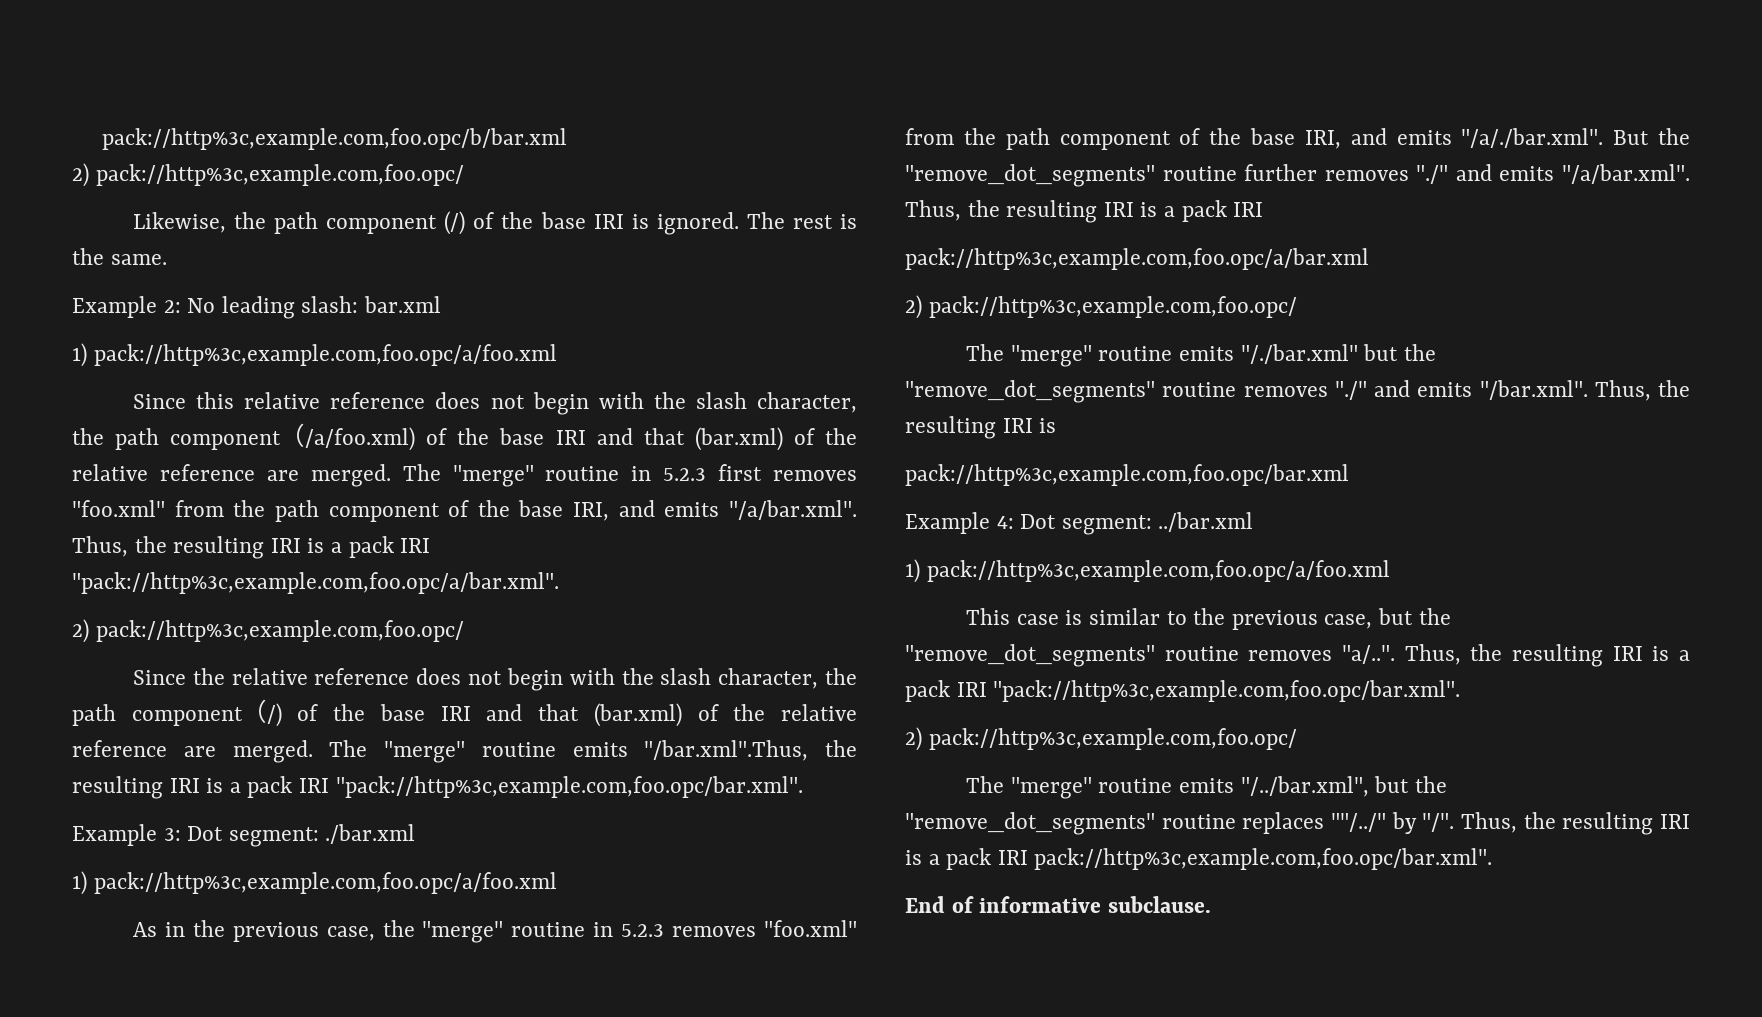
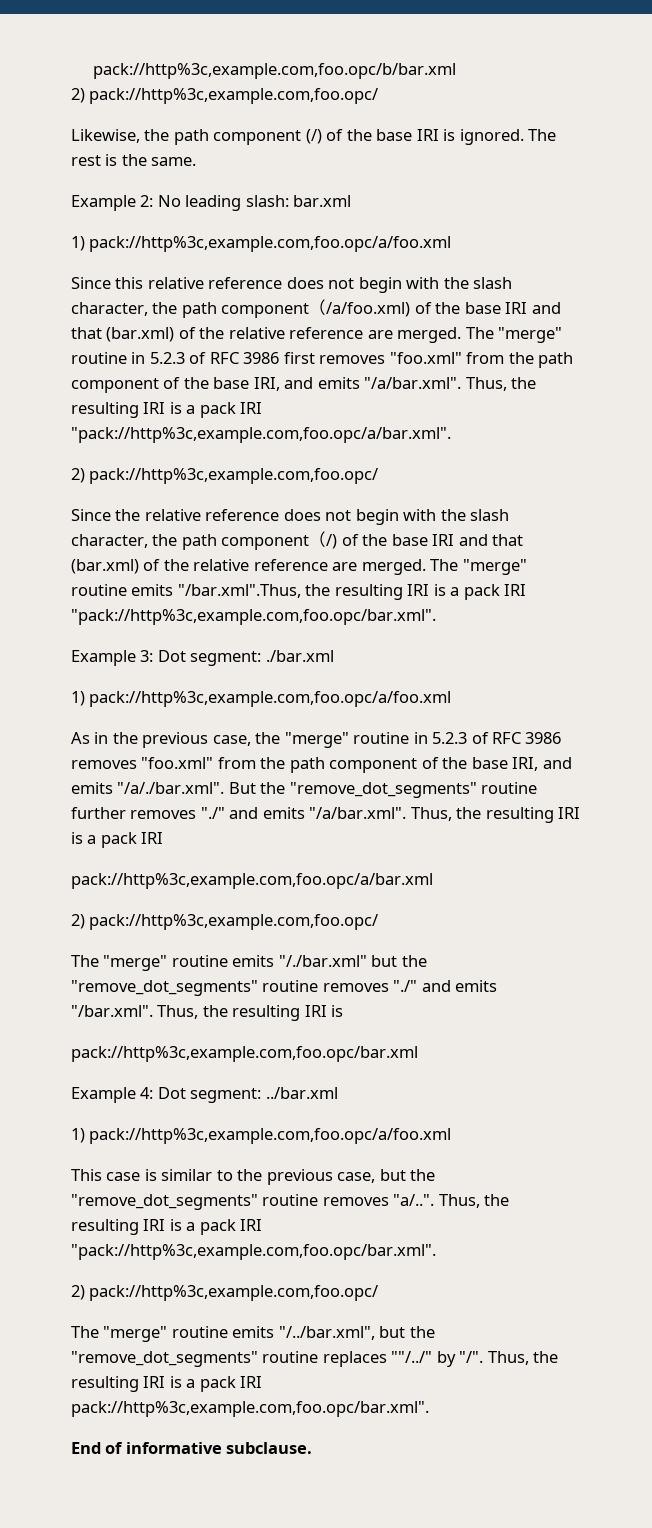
- The "merge" routine in 5.2.3 first removes "foo.xml" from the path component of the base IRI, and emits "/a/bar.xml". Thus, the resulting IRI is a pack IRI "pack://http%3c,example.com,foo.opc/a/bar.xml".
+ The "merge" routine in 5.2.3 of RFC 3986 first removes "foo.xml" from the path component of the base IRI, and emits "/a/bar.xml". Thus, the resulting IRI is a pack IRI "pack://http%3c,example.com,foo.opc/a/bar.xml".
- As in the previous case, the "merge" routine in 5.2.3 removes "foo.xml" from the path component of the base IRI, and emits "/a/./bar.xml". But the "remove_dot_segments" routine further removes "./" and emits "/a/bar.xml". Thus, the resulting IRI is a pack IRI
+ As in the previous case, the "merge" routine in 5.2.3 of RFC 3986 removes "foo.xml" from the path component of the base IRI, and emits "/a/./bar.xml". But the "remove_dot_segments" routine further removes "./" and emits "/a/bar.xml". Thus, the resulting IRI is a pack IRI

